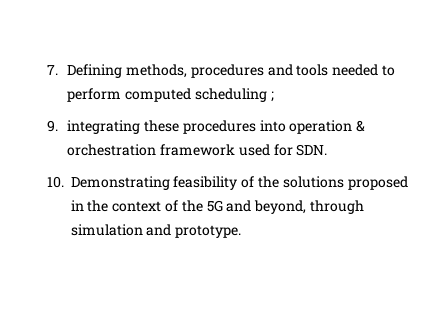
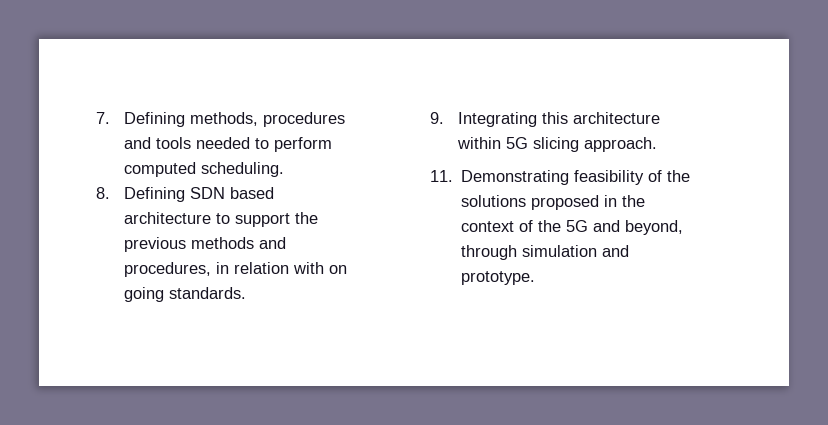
- 7. Defining methods, procedures and tools needed to perform computed scheduling ;
- 9. integrating these procedures into operation & orchestration framework used for SDN.
- 10. Demonstrating feasibility of the solutions proposed in the context of the 5G and beyond, through simulation and prototype.
+ 7. Defining methods, procedures and tools needed to perform computed scheduling.
+ 8. Defining SDN based architecture to support the previous methods and procedures, in relation with on going standards.
+ 9. Integrating this architecture within 5G slicing approach.
+ 11. Demonstrating feasibility of the solutions proposed in the context of the 5G and beyond, through simulation and prototype.

